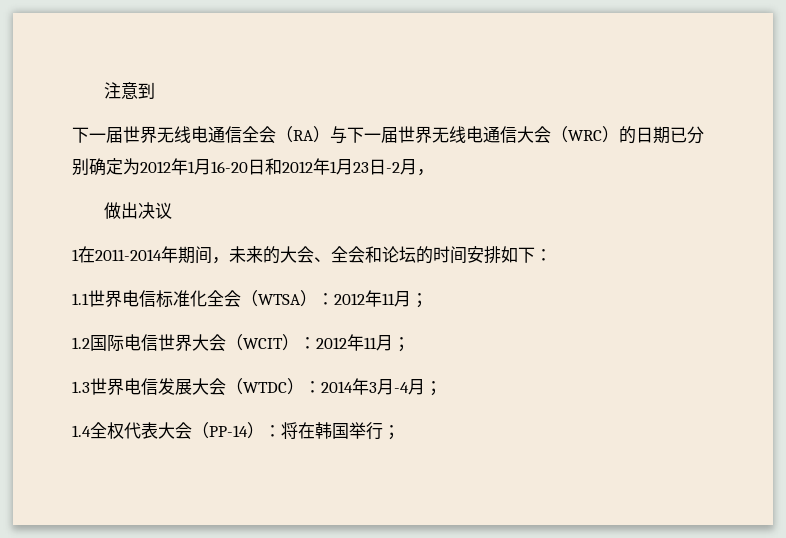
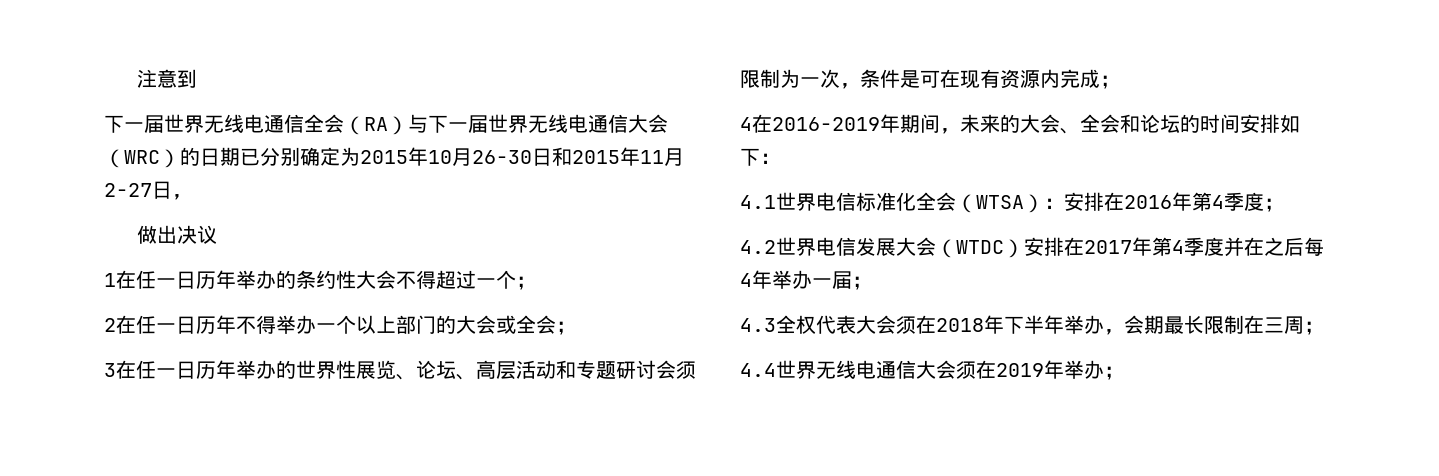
- 下一届世界无线电通信全会（RA）与下一届世界无线电通信大会（WRC）的日期已分别确定为2012年1月16-20日和2012年1月23日-2月，
+ 下一届世界无线电通信全会（RA）与下一届世界无线电通信大会（WRC）的日期已分别确定为2015年10月26-30日和2015年11月2-27日，
  做出决议
- 1在2011-2014年期间，未来的大会、全会和论坛的时间安排如下：
+ 1在任一日历年举办的条约性大会不得超过一个；
+ 2在任一日历年不得举办一个以上部门的大会或全会；
+ 3在任一日历年举办的世界性展览、论坛、高层活动和专题研讨会须限制为一次，条件是可在现有资源内完成；
+ 4在2016-2019年期间，未来的大会、全会和论坛的时间安排如下：
- 1.1世界电信标准化全会（WTSA）：2012年11月；
- 1.2国际电信世界大会（WCIT）：2012年11月；
- 1.3世界电信发展大会（WTDC）：2014年3月-4月；
- 1.4全权代表大会（PP-14）：将在韩国举行；
+ 4.1世界电信标准化全会（WTSA）：安排在2016年第4季度；
+ 4.2世界电信发展大会（WTDC）安排在2017年第4季度并在之后每4年举办一届；
+ 4.3全权代表大会须在2018年下半年举办，会期最长限制在三周；
+ 4.4世界无线电通信大会须在2019年举办；

